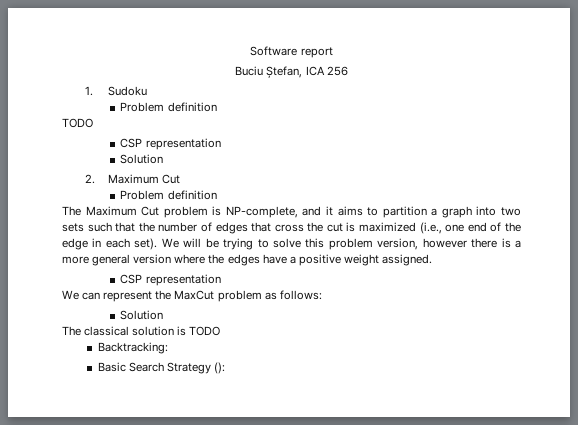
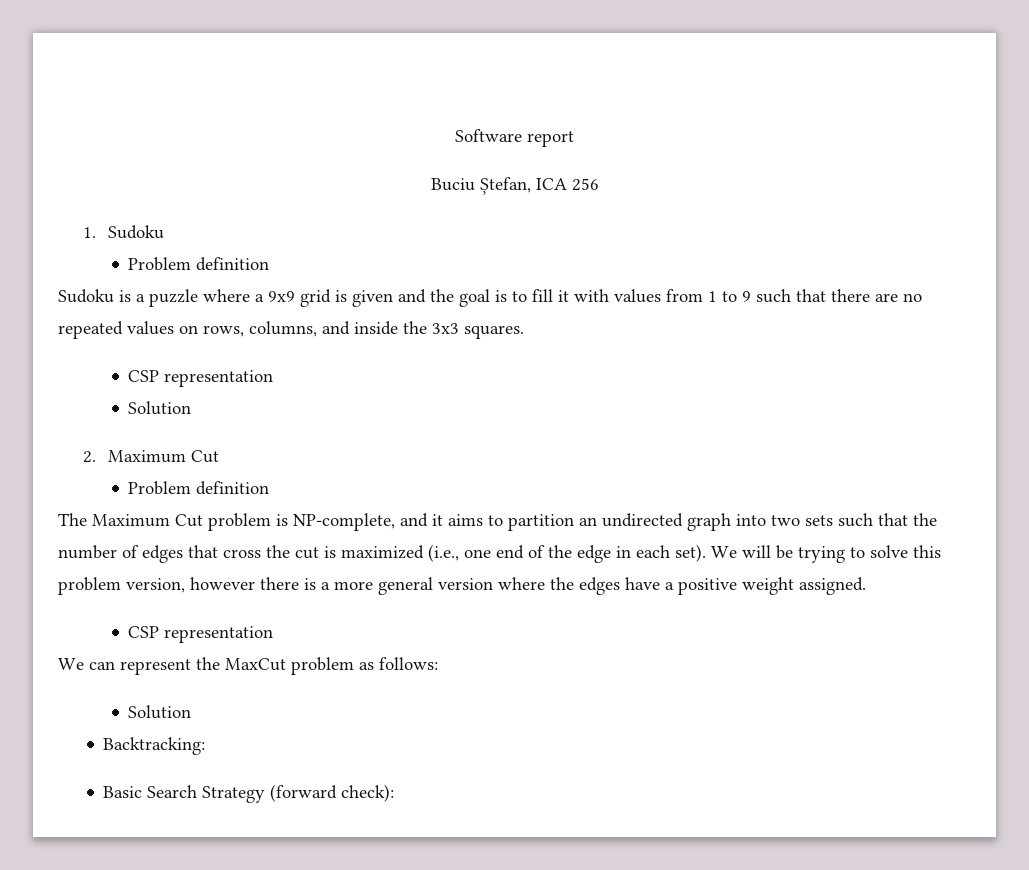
  1. Sudoku
  Problem definition
- TODO
+ Sudoku is a puzzle where a 9x9 grid is given and the goal is to fill it with values from 1 to 9 such that there are no repeated values on rows, columns, and inside the 3x3 squares.
- The Maximum Cut problem is NP-complete, and it aims to partition a graph into two sets such that the number of edges that cross the cut is maximized (i.e., one end of the edge in each set).
+ The Maximum Cut problem is NP-complete, and it aims to partition an undirected graph into two sets such that the number of edges that cross the cut is maximized (i.e., one end of the edge in each set).
- The classical solution is TODO
- Basic Search Strategy ():
+ Basic Search Strategy (forward check):

